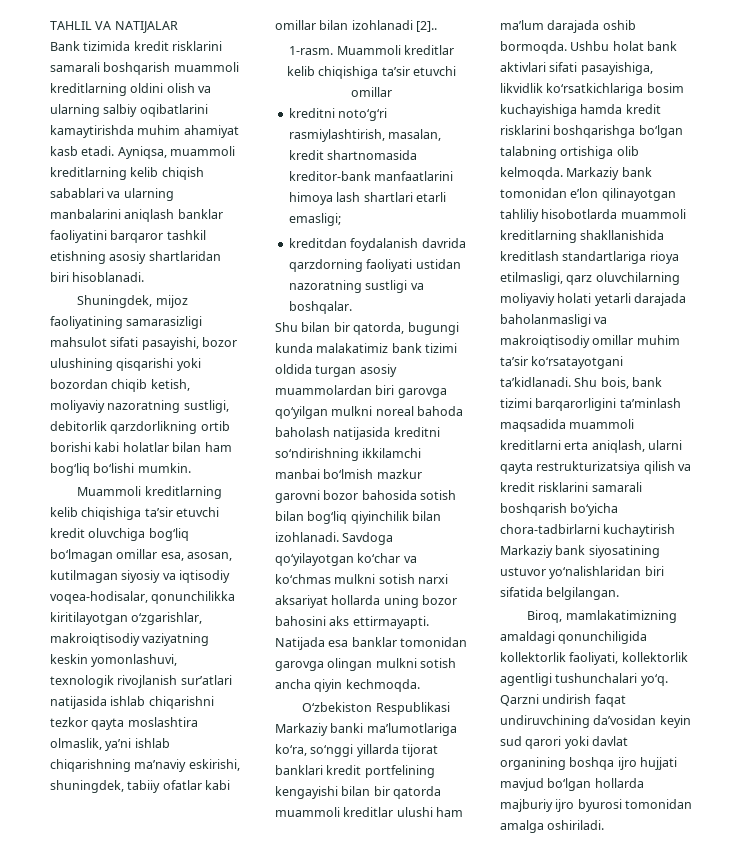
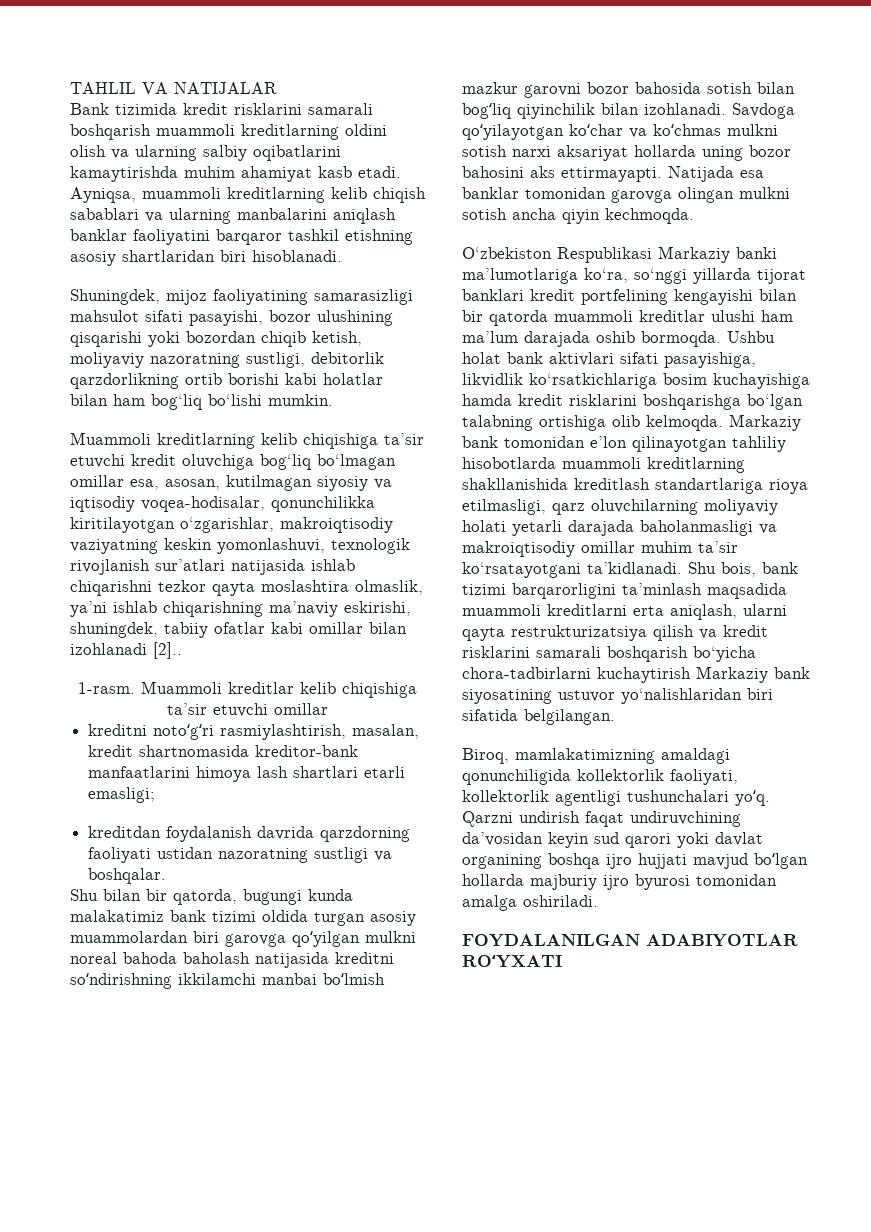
+ FOYDALANILGAN ADABIYOTLAR ROʻYXATI

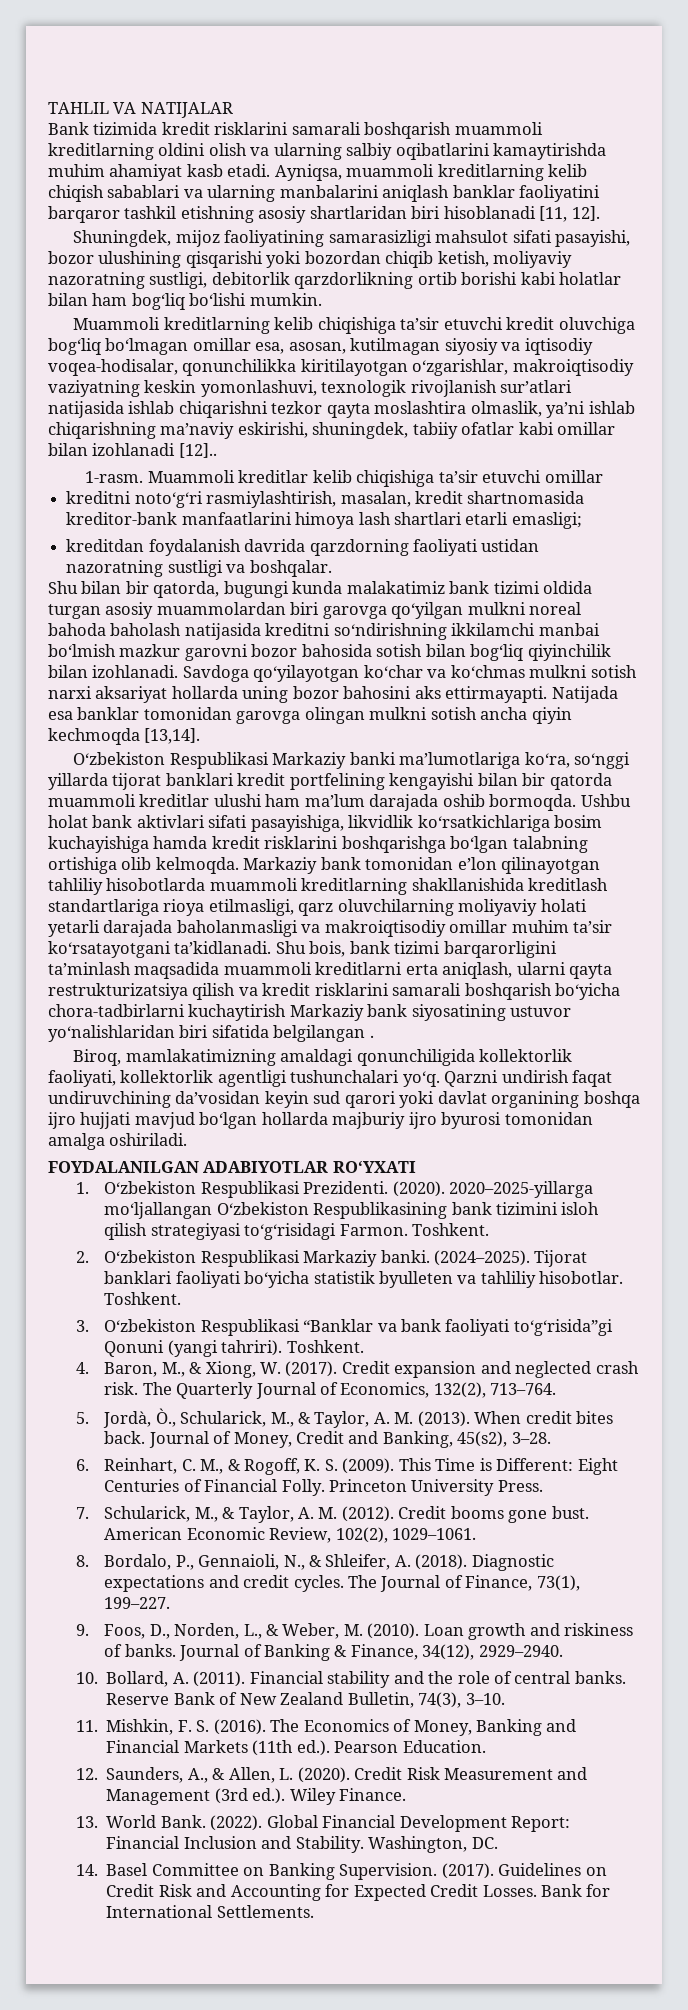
- Ayniqsa, muammoli kreditlarning kelib chiqish sabablari va ularning manbalarini aniqlash banklar faoliyatini barqaror tashkil etishning asosiy shartlaridan biri hisoblanadi.
+ Ayniqsa, muammoli kreditlarning kelib chiqish sabablari va ularning manbalarini aniqlash banklar faoliyatini barqaror tashkil etishning asosiy shartlaridan biri hisoblanadi [11, 12].
- Muammoli kreditlarning kelib chiqishiga ta’sir etuvchi kredit oluvchiga bog‘liq bo‘lmagan omillar esa, asosan, kutilmagan siyosiy va iqtisodiy voqea-hodisalar, qonunchilikka kiritilayotgan o‘zgarishlar, makroiqtisodiy vaziyatning keskin yomonlashuvi, texnologik rivojlanish sur’atlari natijasida ishlab chiqarishni tezkor qayta moslashtira olmaslik, ya’ni ishlab chiqarishning ma’naviy eskirishi, shuningdek, tabiiy ofatlar kabi omillar bilan izohlanadi [2]..
+ Muammoli kreditlarning kelib chiqishiga ta’sir etuvchi kredit oluvchiga bog‘liq bo‘lmagan omillar esa, asosan, kutilmagan siyosiy va iqtisodiy voqea-hodisalar, qonunchilikka kiritilayotgan o‘zgarishlar, makroiqtisodiy vaziyatning keskin yomonlashuvi, texnologik rivojlanish sur’atlari natijasida ishlab chiqarishni tezkor qayta moslashtira olmaslik, ya’ni ishlab chiqarishning ma’naviy eskirishi, shuningdek, tabiiy ofatlar kabi omillar bilan izohlanadi [12]..
- Natijada esa banklar tomonidan garovga olingan mulkni sotish ancha qiyin kechmoqda.
+ Natijada esa banklar tomonidan garovga olingan mulkni sotish ancha qiyin kechmoqda [13,14].
- Shu bois, bank tizimi barqarorligini ta’minlash maqsadida muammoli kreditlarni erta aniqlash, ularni qayta restrukturizatsiya qilish va kredit risklarini samarali boshqarish bo‘yicha chora-tadbirlarni kuchaytirish Markaziy bank siyosatining ustuvor yo‘nalishlaridan biri sifatida belgilangan.
+ Shu bois, bank tizimi barqarorligini ta’minlash maqsadida muammoli kreditlarni erta aniqlash, ularni qayta restrukturizatsiya qilish va kredit risklarini samarali boshqarish bo‘yicha chora-tadbirlarni kuchaytirish Markaziy bank siyosatining ustuvor yo‘nalishlaridan biri sifatida belgilangan .
+ 1. O‘zbekiston Respublikasi Prezidenti. (2020). 2020–2025-yillarga mo‘ljallangan O‘zbekiston Respublikasining bank tizimini isloh qilish strategiyasi to‘g‘risidagi Farmon. Toshkent.
+ 2. O‘zbekiston Respublikasi Markaziy banki. (2024–2025). Tijorat banklari faoliyati bo‘yicha statistik byulleten va tahliliy hisobotlar. Toshkent.
+ 3. O‘zbekiston Respublikasi “Banklar va bank faoliyati to‘g‘risida”gi Qonuni (yangi tahriri). Toshkent.
+ 4. Baron, M., & Xiong, W. (2017). Credit expansion and neglected crash risk. The Quarterly Journal of Economics, 132(2), 713–764.
+ 5. Jordà, Ò., Schularick, M., & Taylor, A. M. (2013). When credit bites back. Journal of Money, Credit and Banking, 45(s2), 3–28.
+ 6. Reinhart, C. M., & Rogoff, K. S. (2009). This Time is Different: Eight Centuries of Financial Folly. Princeton University Press.
+ 7. Schularick, M., & Taylor, A. M. (2012). Credit booms gone bust. American Economic Review, 102(2), 1029–1061.
+ 8. Bordalo, P., Gennaioli, N., & Shleifer, A. (2018). Diagnostic expectations and credit cycles. The Journal of Finance, 73(1), 199–227.
+ 9. Foos, D., Norden, L., & Weber, M. (2010). Loan growth and riskiness of banks. Journal of Banking & Finance, 34(12), 2929–2940.
+ 10. Bollard, A. (2011). Financial stability and the role of central banks. Reserve Bank of New Zealand Bulletin, 74(3), 3–10.
+ 11. Mishkin, F. S. (2016). The Economics of Money, Banking and Financial Markets (11th ed.). Pearson Education.
+ 12. Saunders, A., & Allen, L. (2020). Credit Risk Measurement and Management (3rd ed.). Wiley Finance.
+ 13. World Bank. (2022). Global Financial Development Report: Financial Inclusion and Stability. Washington, DC.
+ 14. Basel Committee on Banking Supervision. (2017). Guidelines on Credit Risk and Accounting for Expected Credit Losses. Bank for International Settlements.

